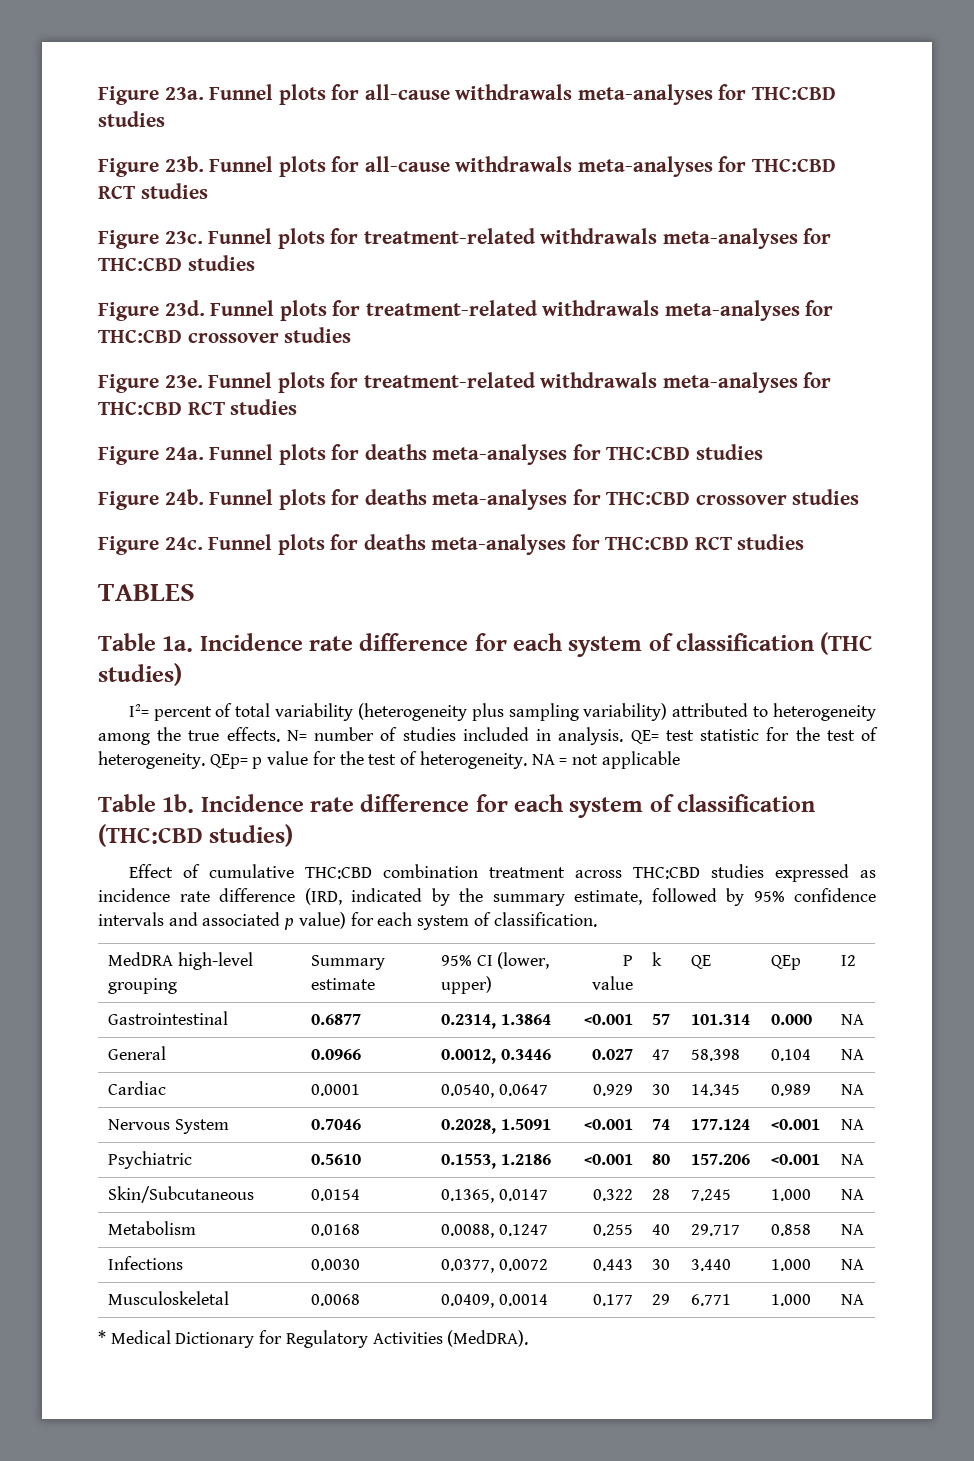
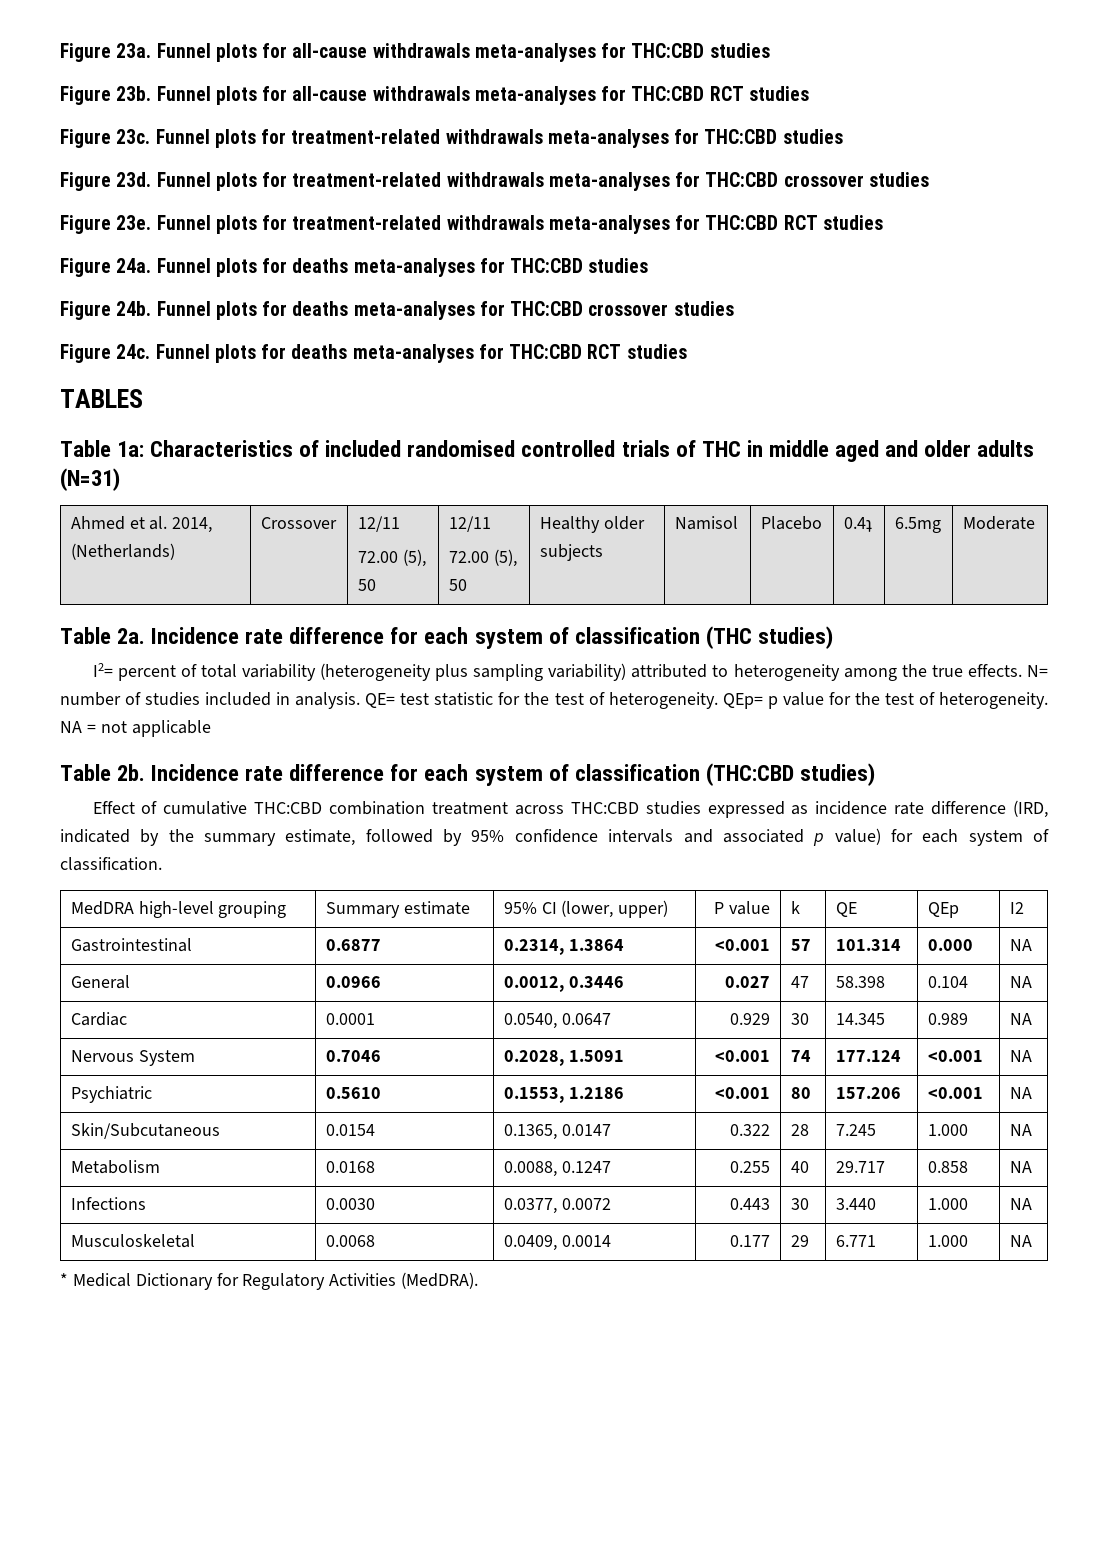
- Table 1a.
+ Table 1a: Characteristics of included randomised controlled trials of THC in middle aged and older adults (N=31)
+ Ahmed et al. 2014, (Netherlands) | Crossover | 12/11
+ 72.00 (5), 50 | 12/11
+ 72.00 (5), 50 | Healthy older subjects | Namisol | Placebo | 0.4ʇ | 6.5mg | Moderate
+ Table 2a.
- Table 1b.
+ Table 2b.

